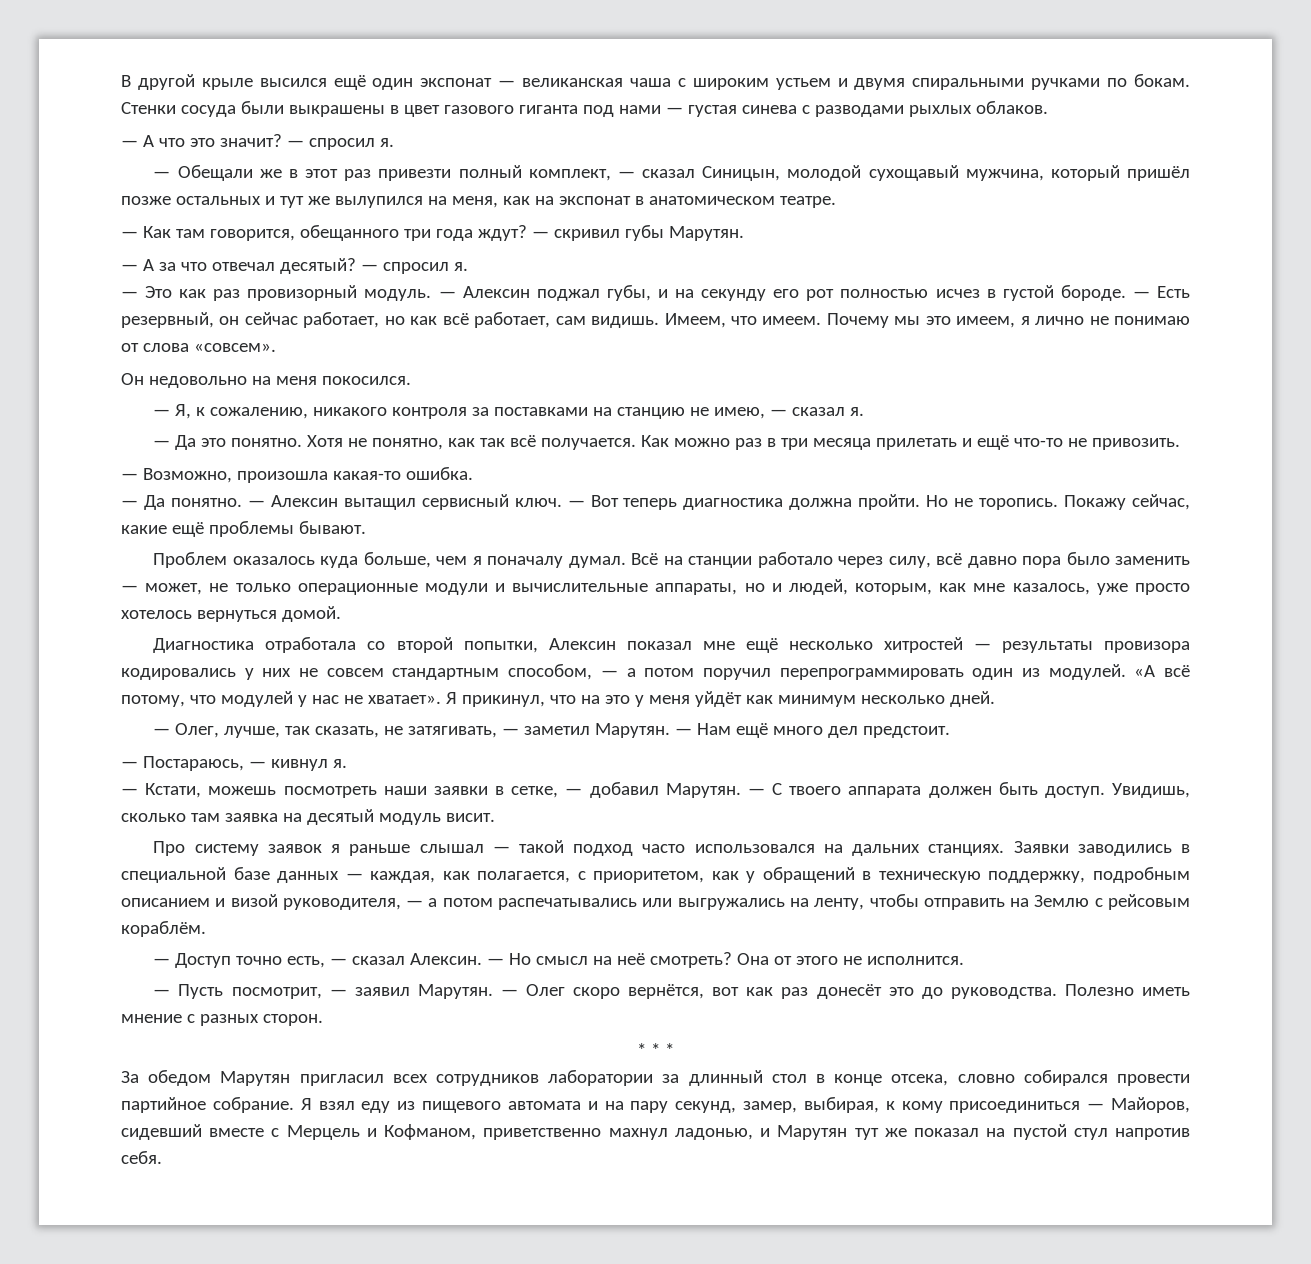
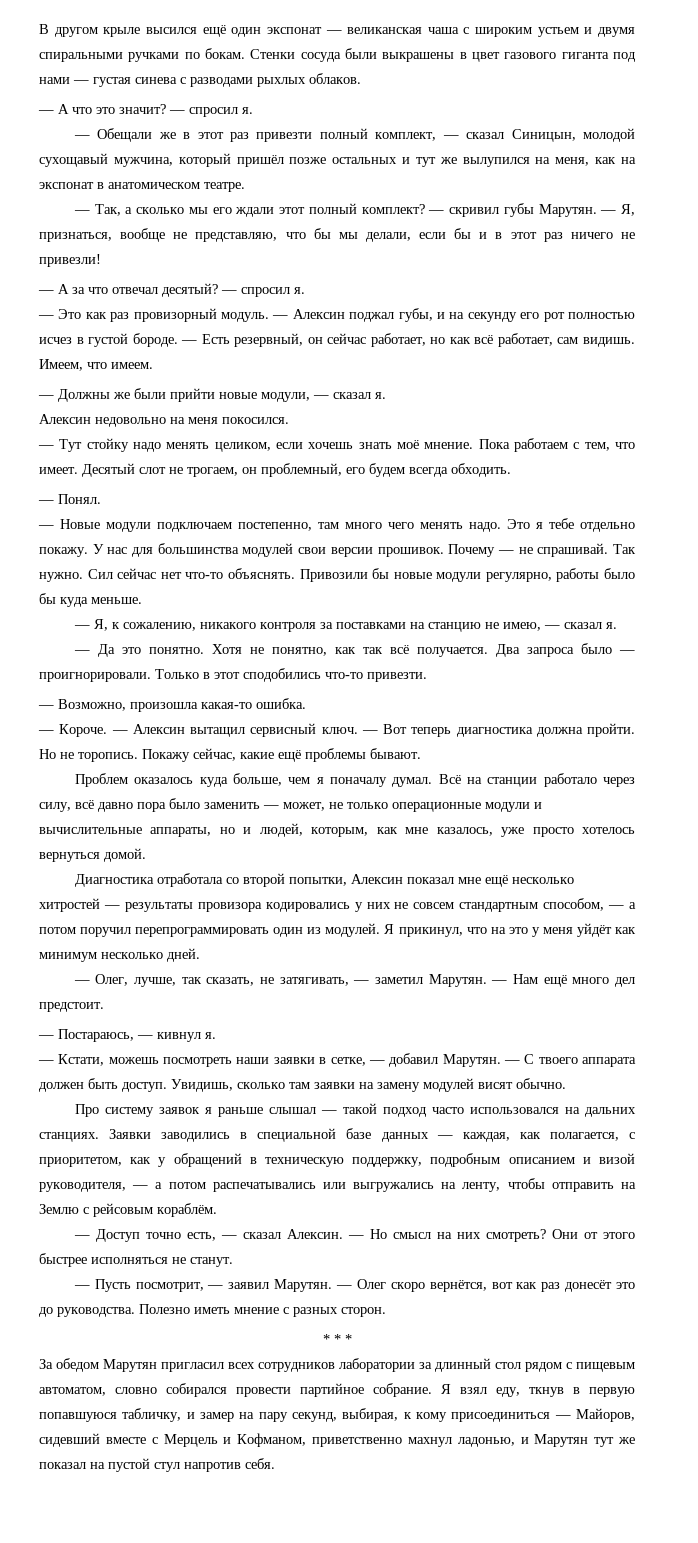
- В другой крыле высился ещё один экспонат — великанская чаша с широким устьем и двумя спиральными ручками по бокам.
+ В другом крыле высился ещё один экспонат — великанская чаша с широким устьем и двумя спиральными ручками по бокам.
- — Как там говорится, обещанного три года ждут? — скривил губы Марутян.
+ — Так, а сколько мы его ждали этот полный комплект? — скривил губы Марутян. — Я, признаться, вообще не представляю, что бы мы делали, если бы и в этот раз ничего не привезли!
- Имеем, что имеем. Почему мы это имеем, я лично не понимаю от слова «совсем».
- Он недовольно на меня покосился.
+ Имеем, что имеем.
+ — Должны же были прийти новые модули, — сказал я.
+ Алексин недовольно на меня покосился.
+ — Тут стойку надо менять целиком, если хочешь знать моё мнение. Пока работаем с тем, что имеет. Десятый слот не трогаем, он проблемный, его будем всегда обходить.
+ — Понял.
+ — Новые модули подключаем постепенно, там много чего менять надо. Это я тебе отдельно покажу. У нас для большинства модулей свои версии прошивок. Почему — не спрашивай. Так нужно. Сил сейчас нет что-то объяснять. Привозили бы новые модули регулярно, работы было бы куда меньше.
- Как можно раз в три месяца прилетать и ещё что-то не привозить.
+ Два запроса было — проигнорировали. Только в этот сподобились что-то привезти.
- — Да понятно.
+ — Короче.
- «А всё потому, что модулей у нас не хватает».
- Увидишь, сколько там заявка на десятый модуль висит.
+ Увидишь, сколько там заявки на замену модулей висят обычно.
- — Но смысл на неё смотреть? Она от этого не исполнится.
+ — Но смысл на них смотреть? Они от этого быстрее исполняться не станут.
- За обедом Марутян пригласил всех сотрудников лаборатории за длинный стол в конце отсека, словно собирался провести партийное собрание.
+ За обедом Марутян пригласил всех сотрудников лаборатории за длинный стол рядом с пищевым автоматом, словно собирался провести партийное собрание.
- Я взял еду из пищевого автомата и на пару секунд, замер, выбирая, к кому присоединиться — Майоров, сидевший вместе с Мерцель и Кофманом, приветственно махнул ладонью, и Марутян тут же показал на пустой стул напротив себя.
+ Я взял еду, ткнув в первую попавшуюся табличку, и замер на пару секунд, выбирая, к кому присоединиться — Майоров, сидевший вместе с Мерцель и Кофманом, приветственно махнул ладонью, и Марутян тут же показал на пустой стул напротив себя.

